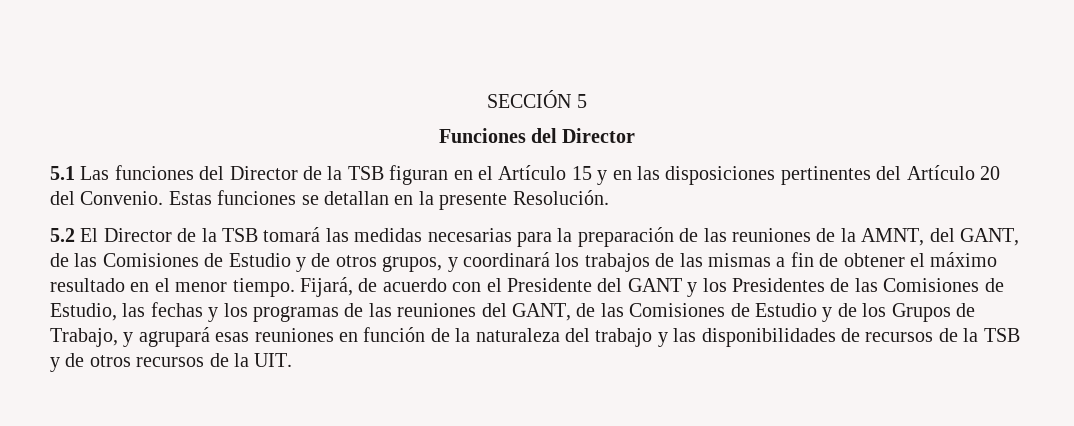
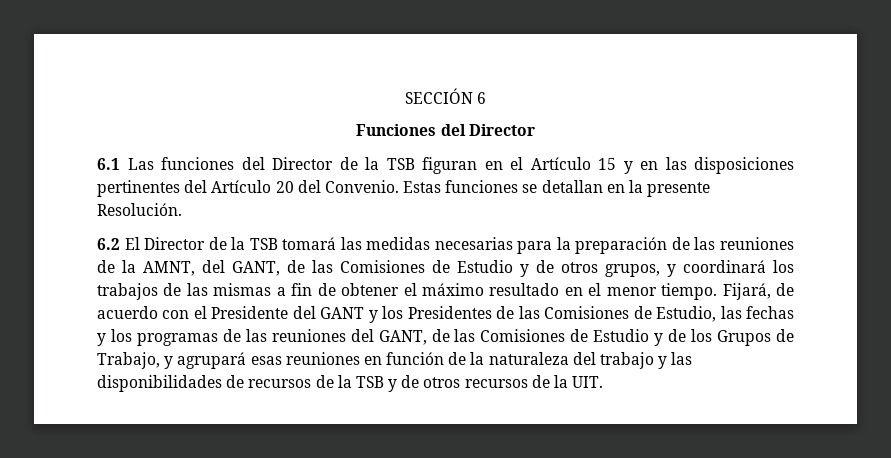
- SECCIÓN 5
+ SECCIÓN 6
- 5.1 Las funciones del Director de la TSB figuran en el Artículo 15 y en las disposiciones pertinentes del Artículo 20 del Convenio.
+ 6.1 Las funciones del Director de la TSB figuran en el Artículo 15 y en las disposiciones pertinentes del Artículo 20 del Convenio.
- 5.2 El Director de la TSB tomará las medidas necesarias para la preparación de las reuniones de la AMNT, del GANT, de las Comisiones de Estudio y de otros grupos, y coordinará los trabajos de las mismas a fin de obtener el máximo resultado en el menor tiempo.
+ 6.2 El Director de la TSB tomará las medidas necesarias para la preparación de las reuniones de la AMNT, del GANT, de las Comisiones de Estudio y de otros grupos, y coordinará los trabajos de las mismas a fin de obtener el máximo resultado en el menor tiempo.

